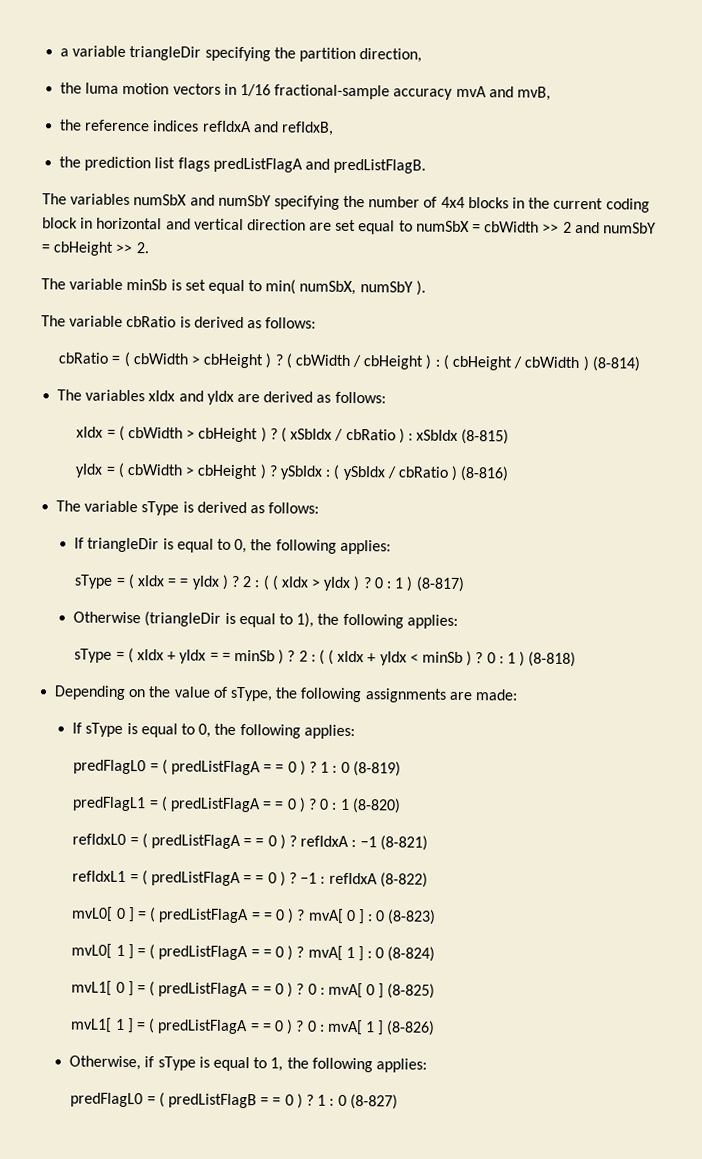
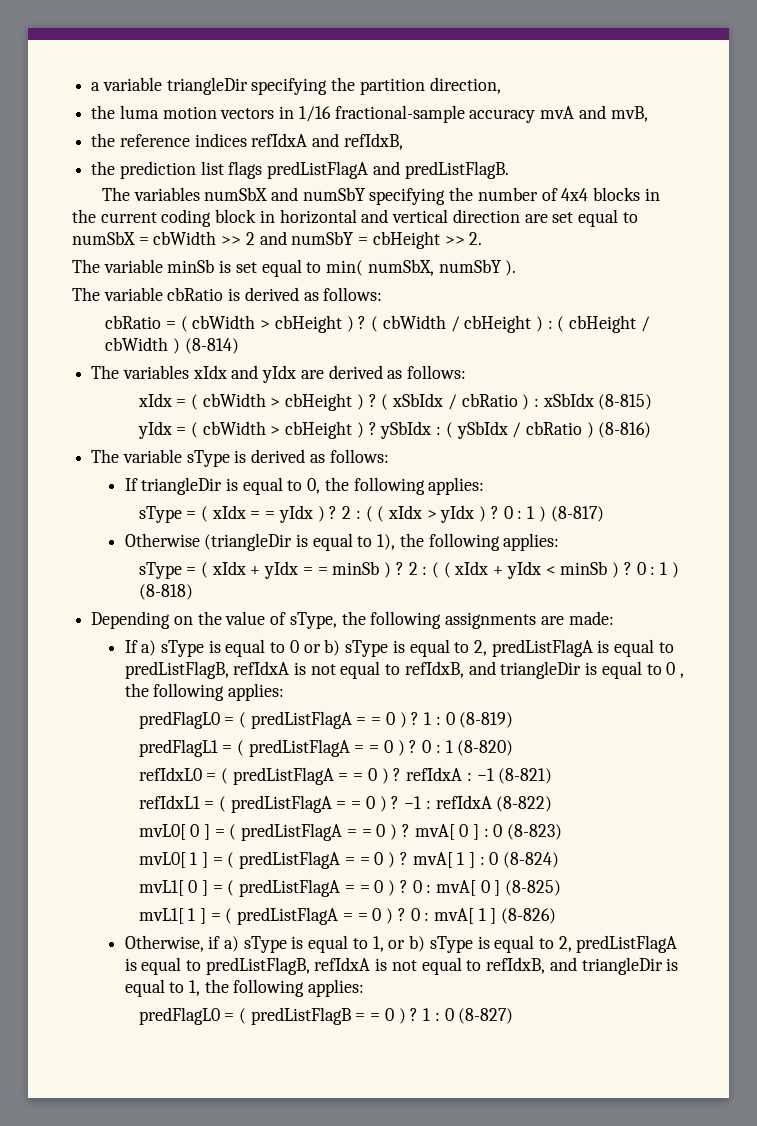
- If sType is equal to 0, the following applies:
+ If a) sType is equal to 0 or b) sType is equal to 2, predListFlagA is equal to predListFlagB, refIdxA is not equal to refIdxB, and triangleDir is equal to 0 , the following applies:
- Otherwise, if sType is equal to 1, the following applies:
+ Otherwise, if a) sType is equal to 1, or b) sType is equal to 2, predListFlagA is equal to predListFlagB, refIdxA is not equal to refIdxB, and triangleDir is equal to 1, the following applies:

